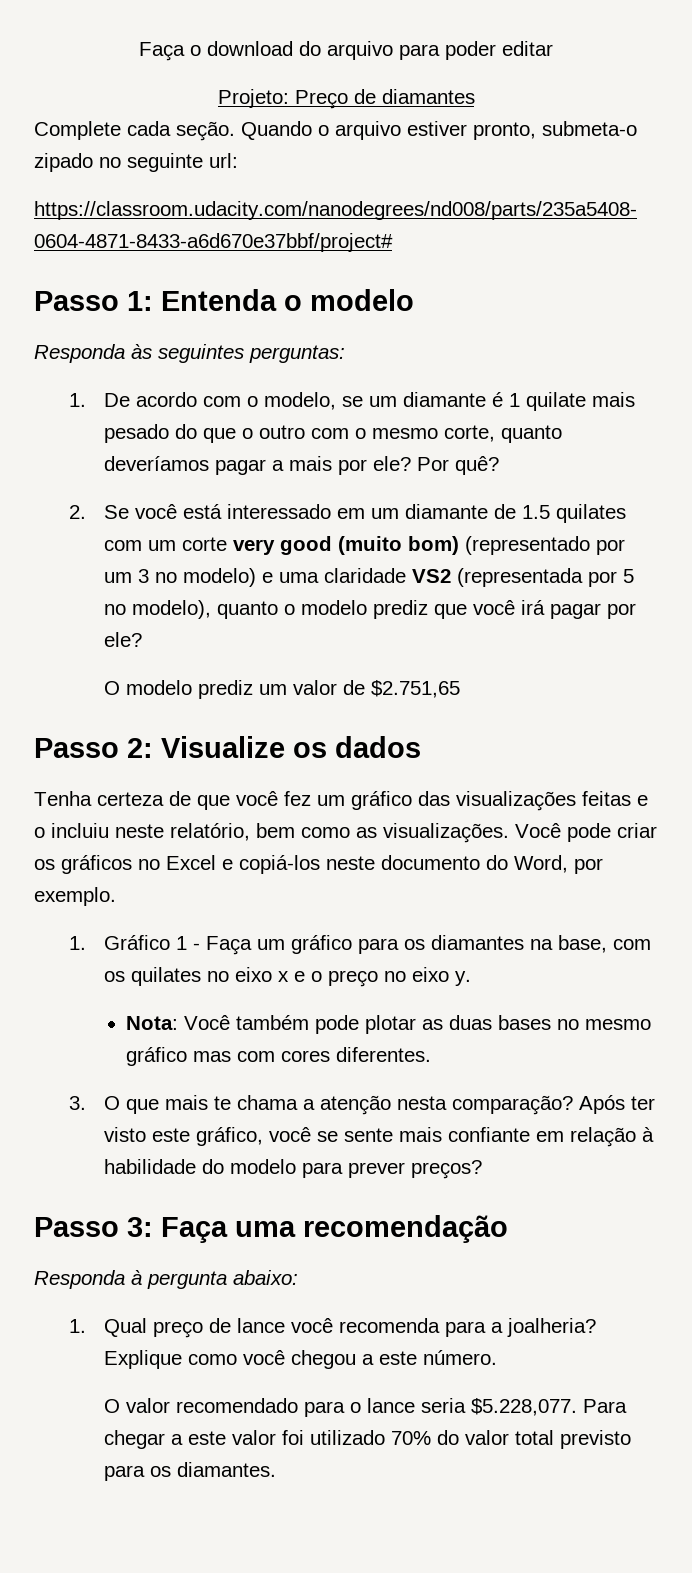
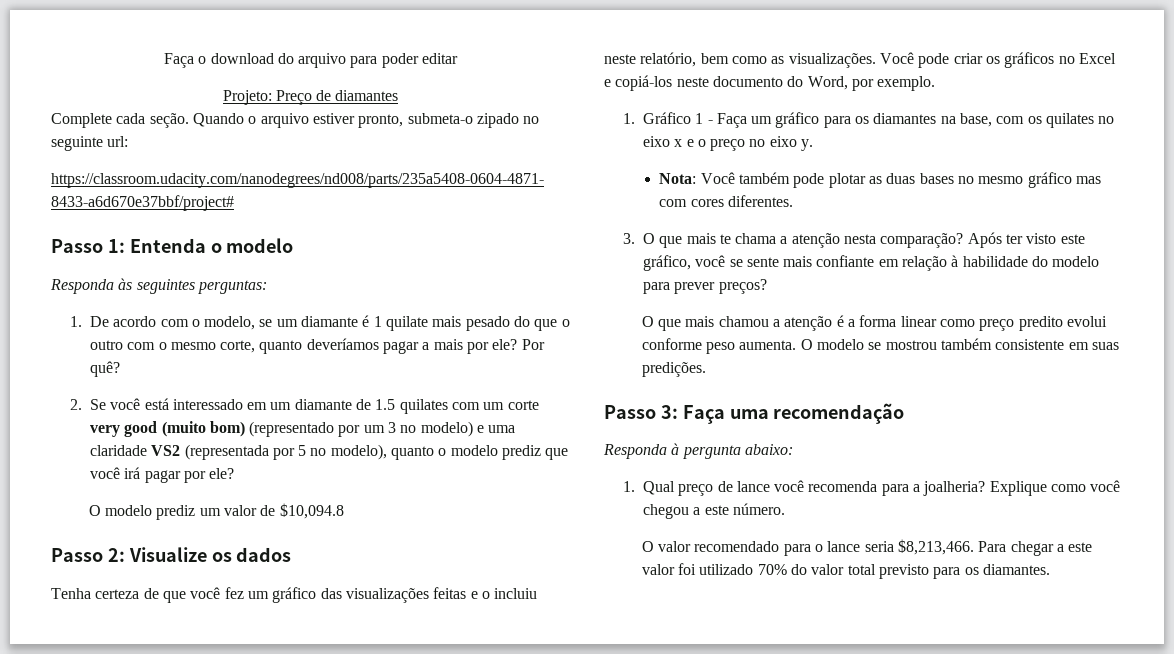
- O modelo prediz um valor de $2.751,65
+ O modelo prediz um valor de $10,094.8
+ O que mais chamou a atenção é a forma linear como preço predito evolui conforme peso aumenta. O modelo se mostrou também consistente em suas predições.
- O valor recomendado para o lance seria $5.228,077. Para chegar a este valor foi utilizado 70% do valor total previsto para os diamantes.
+ O valor recomendado para o lance seria $8,213,466. Para chegar a este valor foi utilizado 70% do valor total previsto para os diamantes.

